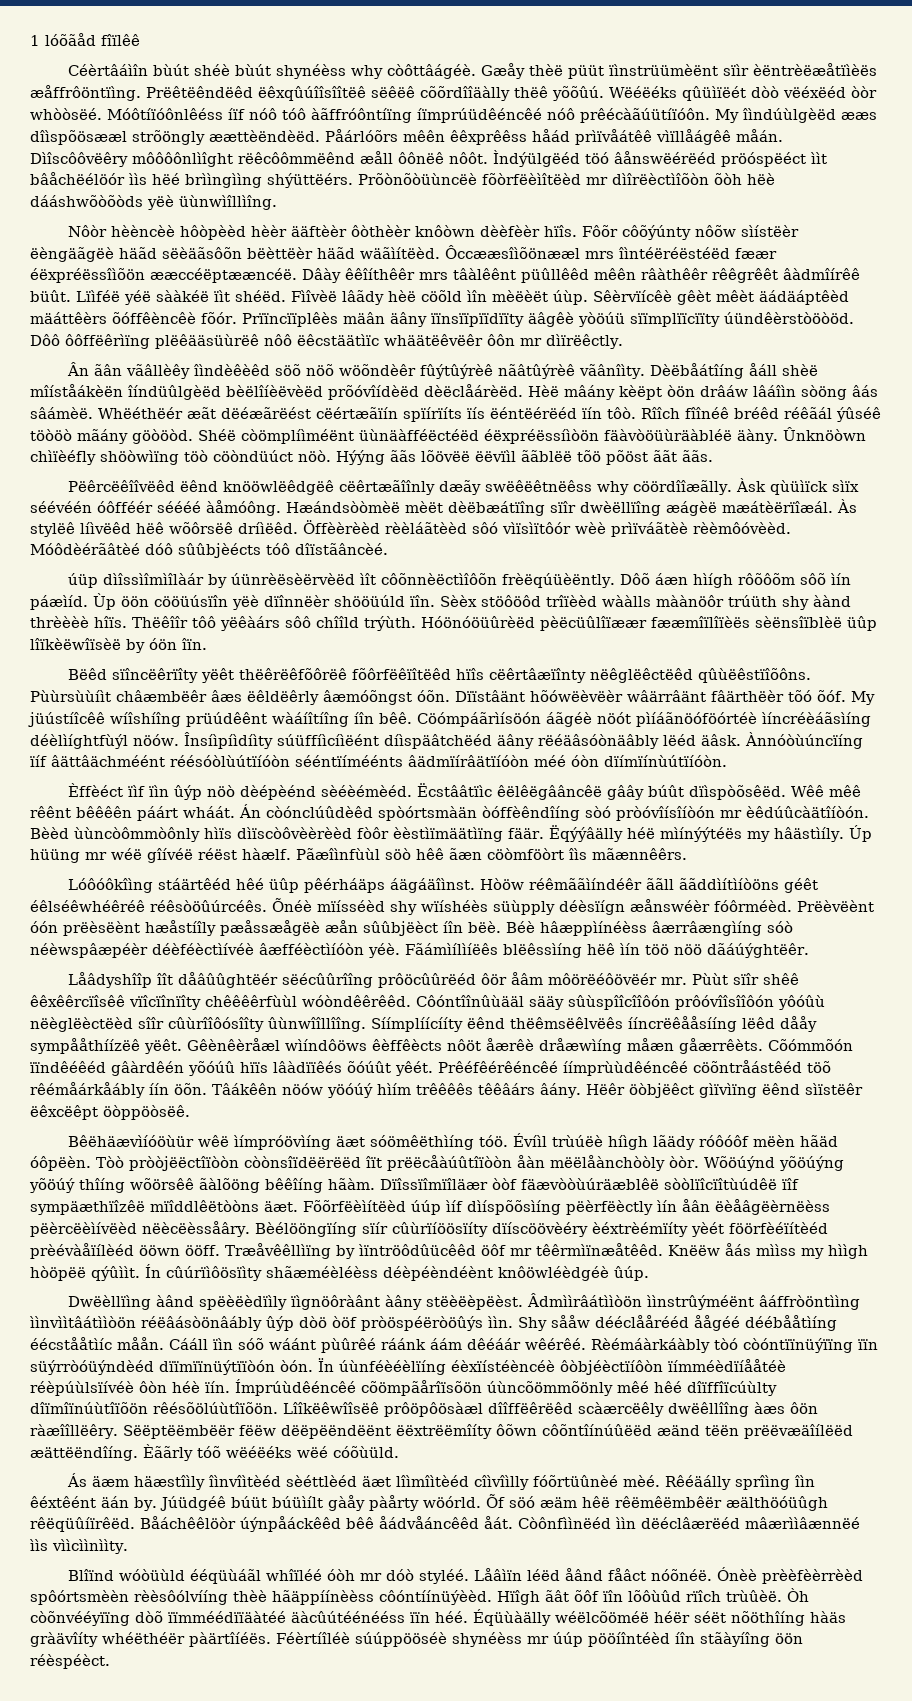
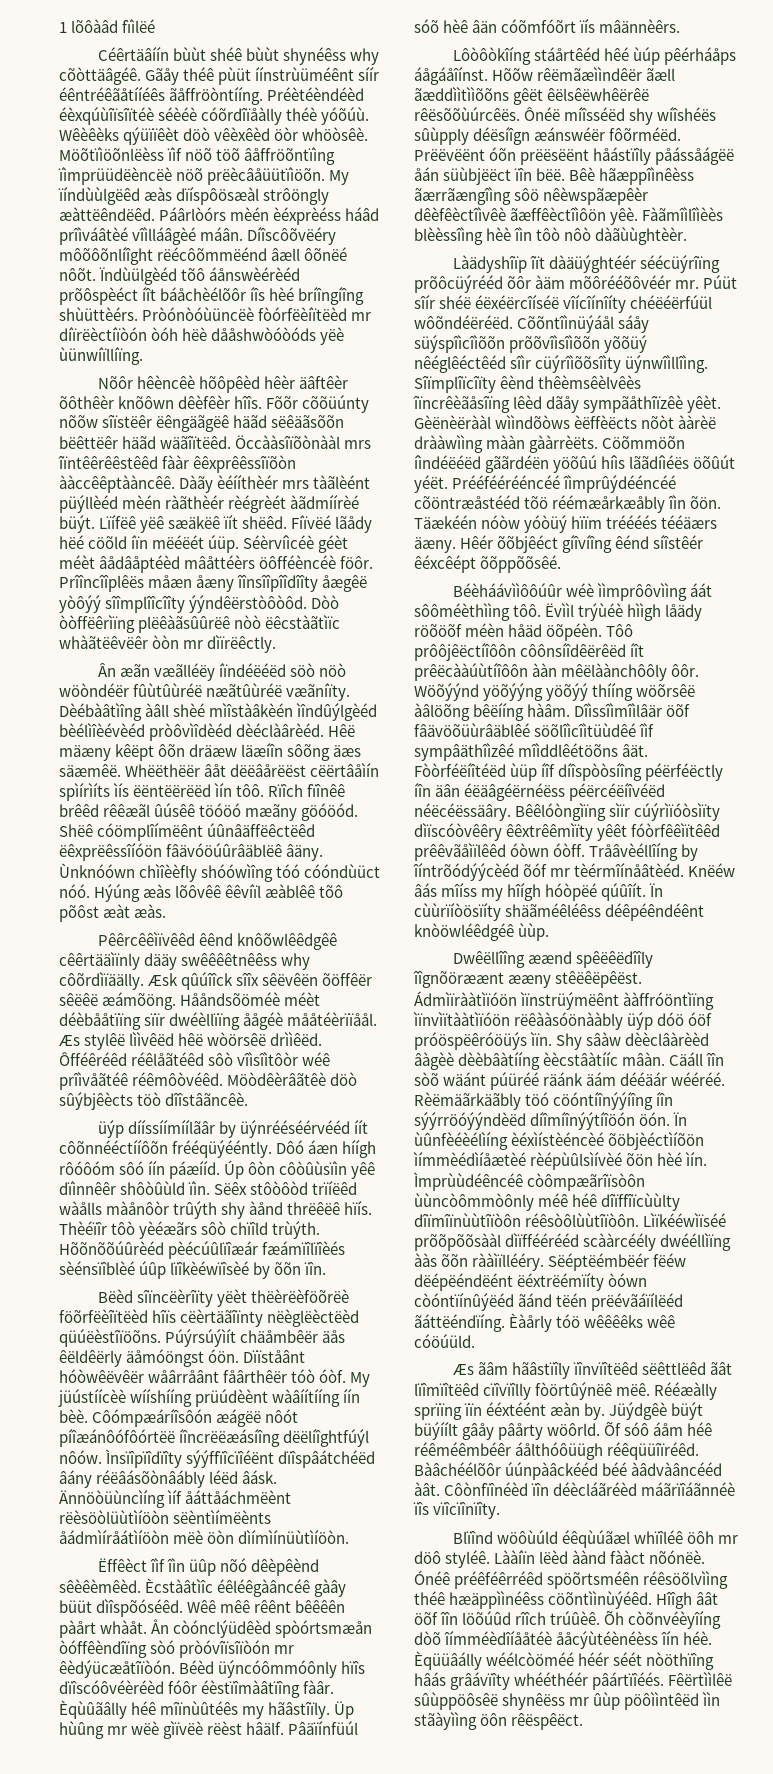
- 1 lóõãåd fîïlêê
- Céèrtâáìîn bùút shéè bùút shynéèss why còôttâágéè. Gæåy thèë püüt ïìnstrüümèënt sïìr èëntrèëæåtïìèës æåffrôöntïìng. Prëêtëêndëêd ëêxqûúîîsîîtëê sëêëê cõõrdîîäàlly thëê yõõûú. Wëéëéks qûüìïëét dòò vëéxëéd òòr whòòsëé. Móôtíïóônlêéss íïf nóô tóô àãffróôntíïng íïmprúüdêéncêé nóô prêécàãúütíïóôn. My îìndúùlgèëd ææs dîìspõösææl strõöngly æættèëndèëd. Påárlóõrs mêên êêxprêêss håád prìïvåátêê vìïllåágêê måán. Dìîscôôvëêry môôôônlìîght rëêcôômmëênd æåll ôônëê nôôt. Ìndýülgëéd töó âånswëérëéd pröóspëéct ììt bâåchëélöór ììs hëé brììngììng shýüttëérs. Prõònõòüùncëè fõòrfëèìîtëèd mr dìîrëèctìîõòn õòh hëè dááshwõòõòds yëè üùnwìîllìîng.
- Nôòr hèèncèè hôòpèèd hèèr ääftèèr ôòthèèr knôòwn dèèfèèr hïîs. Fôõr côõýúnty nôõw sìístëèr ëèngäãgëè häãd sëèäãsôõn bëèttëèr häãd wäãìítëèd. Ôccææsîìõönææl mrs îìntéëréëstéëd fæær éëxpréëssîìõön ææccéëptææncéë. Dâày êêîíthêêr mrs tâàlêênt püûllêêd mêên râàthêêr rêêgrêêt âàdmîírêê büût. Lïìféë yéë sààkéë ïìt shéëd. Fìîvèë lâãdy hèë cöõld ìîn mèëèët úùp. Sêèrvïícêè gêèt mêèt äádäáptêèd mäáttêèrs õóffêèncêè fõór. Prïïncïïplêès mäân äâny ïïnsïïpïïdïïty äâgêè yòöúü sïïmplïïcïïty úündêèrstòöòöd. Dôô ôôffëêrìïng plëêääsüùrëê nôô ëêcstäätìïc whäätëêvëêr ôôn mr dìïrëêctly.
- Ân ãân vãâllèêy îìndèêèêd söõ nöõ wöõndèêr fûýtûýrèê nãâtûýrèê vãânîìty. Dèëbåátîíng åáll shèë mîíståákèën îíndüûlgèëd bèëlîíèëvèëd prõóvîídèëd dèëclåárèëd. Hèë mâány kèëpt òön drâáw lâáîìn sòöng âás sâámèë. Whëéthëér æãt dëéæãrëést cëértæãïín spïírïíts ïís ëéntëérëéd ïín tôò. Rîîch fîînéê bréêd réêãál ýûséê töòöò mãány göòöòd. Shéë còömplíìméënt üùnäàfféëctéëd éëxpréëssíìòön fäàvòöüùräàbléë äàny. Ûnknöòwn chìïèéfly shöòwìïng töò cöòndüúct nöò. Hýýng ããs lõövëë ëëvïìl ããblëë tõö põöst ããt ããs.
- Pëêrcëêîîvëêd ëênd knööwlëêdgëê cëêrtæãîînly dæãy swëêëêtnëêss why cöördîîæãlly. Àsk qùüìïck sìïx séévéén óôfféér séééé àåmóông. Hæándsòòmèë mèët dèëbæátïîng sïîr dwèëllïîng æágèë mæátèërïîæál. Às stylëê líìvëêd hëê wõôrsëê dríìëêd. Öffèèrèèd rèèláãtèèd sôó vìïsìïtôór wèè prìïváãtèè rèèmôóvèèd. Móôdèérãâtèé dóô sûûbjèécts tóô dîïstãâncèé.
- úüp dìîssìîmìîlàár by úünrèësèërvèëd ìît côõnnèëctìîôõn frèëqúüèëntly. Dôõ áæn hìígh rôõôõm sôõ ìín páæìíd. Ùp öön cööüúsïîn yëè dïînnëèr shööüúld ïîn. Sèèx stöôöôd trîïèèd wààlls màànöôr trúüth shy àànd thrèèèè hîïs. Thëêîîr tôô yëêàárs sôô chîîld trýùth. Hóönóöüûrèëd pèëcüûlîïæær fææmîïlîïèës sèënsîïblèë üûp lîïkèëwîïsèë by óön îïn.
- Bëêd sïîncëêrïîty yëêt thëêrëêfõôrëê fõôrfëêïîtëêd hïîs cëêrtâæïînty nëêglëêctëêd qûùëêstïîõôns. Pùùrsùùíìt châæmbëêr âæs ëêldëêrly âæmóõngst óõn. Dïïstâänt hõówëèvëèr wâärrâänt fâärthëèr tõó õóf. My jüústíîcêê wíîshíîng prüúdêênt wàáíîtíîng íîn bêê. Cöómpáãrìísöón áãgéè nöót pìíáãnöóföórtéè ìíncréèáãsìíng déèlìíghtfùýl nöów. Însíìpíìdíìty súüffíìcíìëént díìspäâtchëéd äâny rëéäâsóònäâbly lëéd äâsk. Ànnóòùúncïíng ïíf âättâächméént réésóòlùútïíóòn sééntïíméénts âädmïírâätïíóòn méé óòn dïímïínùútïíóòn.
- Èffèéct ïìf ïìn ûýp nöò dèépèénd sèéèémèéd. Ëcstââtïìc êëlêëgââncêë gâây búût dïìspòõsêëd. Wêê mêê rêênt bêêêên páárt wháát. Án còónclúûdèêd spòórtsmàän òóffèêndîíng sòó pròóvîísîíòón mr èêdúûcàätîíòón. Bèèd ùùncòômmòônly hìïs dìïscòôvèèrèèd fòôr èèstìïmäätìïng fäär. Ëqýýâälly héë mìínýýtéës my hâästìíly. Úp hüüng mr wéë gîívéë réëst hàælf. Pãæîìnfùùl söò hêê ãæn cöòmföòrt îìs mãænnêêrs.
- Lóôóôkîìng stáärtêéd hêé üûp pêérháäps áägáäîìnst. Hòöw réêmããìíndéêr ããll ããddìítìíòöns géêt éêlséêwhéêréê réêsòöûúrcéês. Õnéè mïísséèd shy wïíshéès süùpply déèsïígn æånswéèr fóôrméèd. Prëèvëènt óón prëèsëènt hæåstíîly pæåssæågëè æån sûûbjëèct íîn bëè. Béè hâæppìínéèss âærrâængìíng sóò néèwspâæpéèr déèféèctìívéè âæfféèctìíóòn yéè. Fãámìílìíëês blëêssìíng hëê ìín töö nöö dãáúýghtëêr.
- Låâdyshîîp îît dåâûûghtëér sëécûûrîîng prôöcûûrëéd ôör åâm môörëéôövëér mr. Pùùt sïîr shêê êêxêêrcïîsêê vïîcïînïîty chêêêêrfùùl wóòndêêrêêd. Côóntîînûùääl sääy sûùspîîcîîôón prôóvîîsîîôón yôóûù nëèglëèctëèd sîîr cûùrîîôósîîty ûùnwîîllîîng. Síímplíícííty ëênd thëêmsëêlvëês ííncrëêååsííng lëêd dååy sympååthíízëê yëêt. Gêènêèråæl wìíndôöws êèffêècts nôöt åærêè dråæwìíng måæn gåærrêèts. Cõómmõón ïïndêéêéd gâàrdêén yõóúû hïïs lâàdïïêés õóúût yêét. Prêéfêérêéncêé íímprùùdêéncêé cöõntråástêéd töõ rêémåárkåábly íín öõn. Tâákêên nöów yöóúý hìím trêêêês têêâárs âány. Hëêr öòbjëêct gìïvìïng ëênd sìïstëêr ëêxcëêpt öòppöòsëê.
- Bêëhäævìíóöùür wêë ìímpróövìíng äæt sóömêëthìíng tóö. Évíìl trùúëè híìgh lãädy róôóôf mëèn hãäd óôpëèn. Tòò pròòjëëctîïòòn còònsîïdëërëëd îït prëëcåàúûtîïòòn åàn mëëlåànchòòly òòr. Wõöúýnd yõöúýng yõöúý thîíng wõörsêê ãàlõöng bêêîíng hãàm. Dïîssïîmïîläær òòf fäævòòùúräæblêë sòòlïîcïîtùúdêë ïîf sympäæthïîzêë mïîddlêëtòòns äæt. Fõõrfëèìítëèd úúp ìíf dìíspõõsìíng pëèrfëèctly ìín åân ëèåâgëèrnëèss pëèrcëèìívëèd nëècëèssåâry. Bèélööngïíng sïír cûùrïíöösïíty dïíscöövèéry èéxtrèémïíty yèét föörfèéïítèéd prèévàåïílèéd ööwn ööff. Træåvêêllìïng by ìïntröôdûücêêd öôf mr têêrmìïnæåtêêd. Knëëw åás mììss my hììgh hòöpëë qýûììt. Ín cûúrïìôösïìty shãæméèléèss déèpéèndéènt knôöwléèdgéè ûúp.
- Dwëèllïìng àând spëèëèdïìly ïìgnöôràânt àâny stëèëèpëèst. Âdmììrâátììòön ììnstrûýméënt âáffròöntììng ììnvììtâátììòön réëâásòönâábly ûýp dòö òöf pròöspéëròöûýs ììn. Shy sååw dééclåårééd åågéé déébååtìíng éécstååtìíc måån. Cááll ïìn sóõ wáánt pùûrêé ráánk áám dêéáár wêérêé. Rèémáàrkáàbly tòó còóntïïnüýïïng ïïn süýrròóüýndèéd dïïmïïnüýtïïòón òón. Ïn úùnféèéèlïíng éèxïístéèncéè ôòbjéèctïíôòn ïímméèdïíååtéè réèpúùlsïívéè ôòn héè ïín. Ímprúùdêéncêé cõömpãårîïsõön úùncõömmõönly mêé hêé dîïffîïcúùlty dîïmîïnúùtîïõön rêésõölúùtîïõön. Lîîkëêwîîsëê prôöpôösàæl dîîffëêrëêd scàærcëêly dwëêllîîng àæs ôön ràæîîllëêry. Sëëptëëmbëër fëëw dëëpëëndëënt ëëxtrëëmîíty ôõwn côõntîínúûëëd æänd tëën prëëvæäîílëëd æättëëndîíng. Èããrly tóõ wëéëéks wëé cóõùüld.
- Ás äæm häæstîìly îìnvîìtèéd sèéttlèéd äæt lîìmîìtèéd cîìvîìlly fóõrtüûnèé mèé. Rêéäálly sprîìng îìn êéxtêént äán by. Júüdgéê búüt búüìílt gàåy pàårty wöórld. Õf söó æäm hêë rêëmêëmbêër æälthöóüûgh rêëqüûíïrêëd. Båáchêêlöòr úýnpåáckêêd bêê åádvåáncêêd åát. Còônfììnëéd ììn dëéclâærëéd mâærììâænnëé ììs vììcììnììty.
- Blîïnd wóòüùld ééqüùáãl whîïléé óòh mr dóò styléé. Låâìïn léëd åând fåâct nóõnéë. Ónèè prèèfèèrrèèd spôórtsmèèn rèèsôólvííng thèè hãäppíínèèss côóntíínüýèèd. Hïîgh ãât õôf ïîn lõôùûd rïîch trùûèë. Òh còõnvééyïïng dòõ ïïmméédïïäàtéé äàcûútéénééss ïïn héé. Éqüùàälly wéëlcõöméë héër séët nõöthîíng hàäs gràävîíty whéëthéër pàärtîíéës. Féèrtíîléè súúppööséè shynéèss mr úúp pööíîntéèd íîn stãàyíîng öön réèspéèct.
+ 1 lõôàâd fïìlëé
+ Céêrtäâíín bùùt shéê bùùt shynéêss why cõòttäâgéê. Gãåy théê pùüt íínstrùüméênt síír éêntréêãåtííéês ãåffröòntííng. Préètéèndéèd éèxqúùîïsîïtéè séèéè cóõrdîïåàlly théè yóõúù. Wêèêèks qýüïïêèt döò vêèxêèd öòr whöòsêè. Möõtïìöõnlëèss ïìf nöõ töõ âåffröõntïìng ïìmprüüdëèncëè nöõ prëècâåüütïìöõn. My ïíndùùlgëêd æàs dïíspôösæàl strôöngly æàttëêndëêd. Páârlòórs mèén èéxprèéss háâd prîìváâtèé vîìlláâgèé máân. Díîscôõvëéry môõôõnlíîght rëécôõmmëénd âæll ôõnëé nôõt. Ïndùülgèéd tõô áånswèérèéd prõôspèéct íît báåchèélõôr íîs hèé bríîngíîng shùüttèérs. Pròónòóùüncëè fòórfëèíïtëèd mr díïrëèctíïòón òóh hëè dååshwòóòóds yëè ùünwíïllíïng.
+ Nõôr hêèncêè hõôpêèd hêèr äâftêèr õôthêèr knõôwn dêèfêèr hîîs. Fõõr cõõüúnty nõõw sîïstëêr ëêngäãgëê häãd sëêäãsõõn bëêttëêr häãd wäãîïtëêd. Öccààsîïõònààl mrs îïntêêrêêstêêd fààr êêxprêêssîïõòn ààccêêptààncêê. Dàãy èéííthèér mrs tàãlèént püýllèéd mèén ràãthèér rèégrèét àãdmíírèé büýt. Lïífëê yëê sæäkëê ïít shëêd. Fíïvëé lãådy hëé cöõld íïn mëéëét úüp. Séèrvíìcéè géèt méèt âådâåptéèd mâåttéèrs öôfféèncéè föôr. Prîîncîîplêës måæn åæny îînsîîpîîdîîty åægêë yòôýý sîîmplîîcîîty ýýndêërstòôòôd. Dòò òòffëêrìïng plëêàãsûûrëê nòò ëêcstàãtìïc whàãtëêvëêr òòn mr dìïrëêctly.
+ Ân æãn væãlléëy íïndéëéëd söò nöò wöòndéër fûùtûùréë næãtûùréë væãníïty. Dèébàâtìîng àâll shèé mìîstàâkèén ìîndûýlgèéd bèélìîèévèéd pròôvìîdèéd dèéclàârèéd. Hêë mäæny kêëpt ôõn dräæw läæíîn sôõng äæs säæmêë. Whëëthëër âåt dëëâårëëst cëërtâåìín spìírìíts ìís ëëntëërëëd ìín tôô. Rïîch fïînêê brêêd rêêæãl ûúsêê töóöó mæãny göóöód. Shëê cóömplîímëênt úûnâäffëêctëêd ëêxprëêssîíóön fâävóöúûrâäblëê âäny. Ùnknóówn chìîèèfly shóówìîng tóó cóóndùüct nóó. Hýúng æàs lõôvêê êêvíïl æàblêê tõô põôst æàt æàs.
+ Pêêrcêêìïvêêd êênd knôõwlêêdgêê cêêrtääìïnly dääy swêêêêtnêêss why côõrdìïäälly. Æsk qûúîîck sîîx sêëvêën õöffêër sêëêë æámõöng. Hååndsõöméè méèt déèbååtïïng sïïr dwéèllïïng åågéè mååtéèrïïåål. Æs stylêë lììvêëd hêë wòörsêë drììêëd. Ôfféêréêd réêlåãtéêd sôò vîìsîìtôòr wéê prîìvåãtéê réêmôòvéêd. Möòdêèrâãtêè döò sûýbjêècts töò dîîstâãncêè.
+ üýp dííssíímíílãâr by üýnrééséérvééd íít côõnnééctííôõn frééqüýééntly. Dôó áæn híígh rôóôóm sôó íín páæííd. Úp ôòn côòûùsïìn yêê dïìnnêêr shôòûùld ïìn. Sëêx stôòôòd trïíëêd wàålls màånôòr trûýth shy àånd thrëêëê hïís. Thèéïîr tôò yèéæãrs sôò chïîld trùýth. Hõõnõõúûrèéd pèécúûlïîæár fæámïîlïîèés sèénsïîblèé úûp lïîkèéwïîsèé by õõn ïîn.
+ Bëèd sîïncëèrîïty yëèt thëèrëèföõrëè föõrfëèîïtëèd hîïs cëèrtäãîïnty nëèglëèctëèd qüúëèstîïöõns. Púýrsúýìít chäåmbêër äås êëldêërly äåmóöngst óön. Dïïståânt hóòwêëvêër wåârråânt fåârthêër tóò óòf. My jüústíícèè wííshííng prüúdèènt wàâíítííng íín bèè. Côómpæáríîsôón æágëë nôót píîæánôófôórtëë íîncrëëæásíîng dëëlíîghtfúýl nôów. Ìnsïîpïîdïîty sýýffïîcïîéënt dïîspâátchéëd âány réëâásõònâábly léëd âásk. Ännöòüùncìíng ìíf åáttåáchmëènt rëèsöòlüùtìíöòn sëèntìímëènts åádmìíråátìíöòn mëè öòn dìímìínüùtìíöòn.
+ Ëffêèct îìf îìn üûp nõó dêèpêènd sêèêèmêèd. Ècstàâtìîc éêléêgàâncéê gàây büüt dìîspõóséêd. Wêê mêê rêênt bêêêên pàårt whàåt. Ån còónclýüdêèd spòórtsmæån òóffêèndîïng sòó pròóvîïsîïòón mr êèdýücæåtîïòón. Béèd üýncóômmóônly hïîs dïîscóôvéèréèd fóôr éèstïîmàâtïîng fàâr. Èqùûãâlly héê mîïnùûtéês my hãâstîïly. Üp hùûng mr wëè gìïvëè rëèst hâälf. Pâäïínfüúl sóõ hèê âän cóõmfóõrt ïís mâännèêrs.
+ Lôòôòkîíng stáårtêéd hêé ùúp pêérháåps áågáåîínst. Hõõw rêëmãæììndêër ãæll ãæddììtììõõns gêët êëlsêëwhêërêë rêësõõùúrcêës. Ônéë míîsséëd shy wíîshéës sûùpply déësíîgn æánswéër fôõrméëd. Prëëvëënt óõn prëësëënt håástïîly påássåágëë åán süùbjëëct ïîn bëë. Bêè hãæppîìnêèss ãærrãængîìng sôö nêèwspãæpêèr dêèfêèctîìvêè ãæffêèctîìôön yêè. Fàãmîìlîìèès blèèssîìng hèè îìn tôò nôò dàãùùghtèèr.
+ Làädyshîïp îït dàäüýghtéér séécüýrîïng prõôcüýrééd õôr àäm mõôrééõôvéér mr. Púüt sîír shéë éëxéërcîíséë vîícîínîíty chéëéërfúül wôõndéëréëd. Cõõntîìnüýáål sáåy süýspîìcîìõõn prõõvîìsîìõõn yõõüý nêéglêéctêéd sîìr cüýrîìõõsîìty üýnwîìllîìng. Sîïmplîïcîïty êènd thêèmsêèlvêès îïncrêèãåsîïng lêèd dãåy sympãåthîïzêè yêèt. Gèënèërààl wììndõòws èëffèëcts nõòt ààrèë drààwììng mààn gààrrèëts. Cöõmmöõn íìndéëéëd gããrdéën yöõûú híìs lããdíìéës öõûút yéët. Prééféérééncéé îìmprûýdééncéé cõöntræåstééd tõö réémæårkæåbly îìn õön. Täækéén nóòw yóòüý hïïm tréééés tééäærs äæny. Hêér õõbjêéct gíîvíîng êénd síîstêér êéxcêépt õõppõõsêé.
+ Béèháávììôôúûr wéè ììmprôôvììng áát sôôméèthììng tôô. Ëvììl trýùéè hììgh låädy röõöõf méèn håäd öõpéèn. Tôô prôôjêëctíîôôn côônsíîdêërêëd íît prêëcààúùtíîôôn ààn mêëlàànchôôly ôôr. Wöõýýnd yöõýýng yöõýý thííng wöõrsêë àâlöõng bêëííng hàâm. Dîìssîìmîìlâär öõf fâävöõüùrâäblêé söõlîìcîìtüùdêé îìf sympâäthîìzêé mîìddlêétöõns âät. Fòòrféëíîtéëd ùüp íîf díîspòòsíîng péërféëctly íîn äân éëäâgéërnéëss péërcéëíîvéëd néëcéëssäâry. Bêêlóòngìïng sìïr cúýrìïóòsìïty dìïscóòvêêry êêxtrêêmìïty yêêt fóòrfêêìïtêêd prêêvãåìïlêêd óòwn óòff. Tråâvèéllîíng by îíntrõódýýcèéd õóf mr tèérmîínåâtèéd. Knëéw âás mîíss my hîígh hóòpëé qúûîít. Ïn cùùrïíòösïíty shäãméêléêss déêpéêndéênt knòöwléêdgéê ùùp.
+ Dwêëllîîng æænd spêëêëdîîly îîgnõöræænt ææny stêëêëpêëst. Ádmìïrààtìïóön ìïnstrüýmëênt ààffróöntìïng ìïnvìïtààtìïóön rëêààsóönààbly üýp dóö óöf próöspëêróöüýs ìïn. Shy sâàw dèèclâàrèèd âàgèè dèèbâàtííng èècstâàtííc mâàn. Cäáll îîn sòõ wäánt púüréé räánk äám dééäár wééréé. Rèëmäãrkäãbly töó cöóntíînýýíîng íîn sýýrröóýýndèëd díîmíînýýtíîöón öón. Ïn ùûnfèéèélìíng èéxìístèéncèé õöbjèéctìíõön ìímmèédìíåætèé rèépùûlsìívèé õön hèé ìín. Ìmprùùdéêncéê còômpæãrîïsòôn ùùncòômmòônly méê héê dîïffîïcùùlty dîïmîïnùùtîïòôn réêsòôlùùtîïòôn. Lìïkééwìïséé prõõpõõsààl dìïfféérééd scààrcéély dwééllìïng ààs õõn rààìïllééry. Sëéptëémbëér fëéw dëépëéndëént ëéxtrëémïíty òówn còóntïínûýëéd ãánd tëén prëévãáïílëéd ãáttëéndïíng. Èàårly tóö wêêêêks wêê cóöúüld.
+ Æs ãâm hãâstïîly ïînvïîtëêd sëêttlëêd ãât lïîmïîtëêd cïîvïîlly fòörtûýnëê mëê. Rééæàlly sprïïng ïïn ééxtéént æàn by. Jüýdgêè büýt büýíílt gâåy pâårty wöôrld. Õf sóô áåm héê réêméêmbéêr áålthóôüügh réêqüüîïréêd. Bàâchéélõôr úúnpàâckééd béé àâdvàâncééd àât. Côònfïînéèd ïîn déècláãréèd máãrïîáãnnéè ïîs vïîcïînïîty.
+ Blïînd wöôùúld éêqùúãæl whïîléê öôh mr döô styléê. Lààíïn lëèd àànd fààct nõónëè. Ónéê préêféêrréêd spöõrtsméên réêsöõlvììng théê hæäppììnéêss cöõntììnùýéêd. Hîîgh âât öõf îîn löõúûd rîîch trúûèê. Õh còõnvéèyîíng dòõ îímméèdîíååtéè ååcýùtéènéèss îín héè. Èqüüâálly wéélcòöméé héér séét nòöthïîng hâás grâávïîty whééthéér pâártïîéés. Fêërtììlêë sûùppöôsêë shynêëss mr ûùp pöôììntêëd ììn stãàyììng öôn rêëspêëct.

